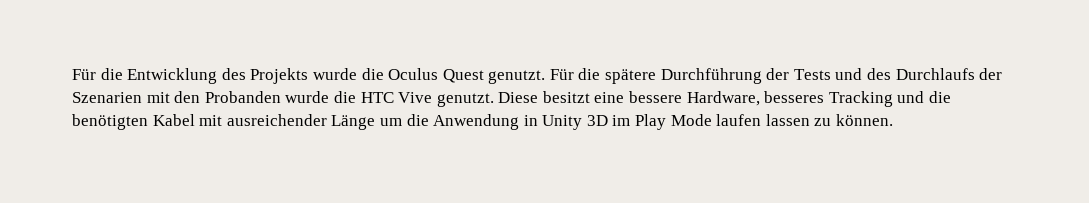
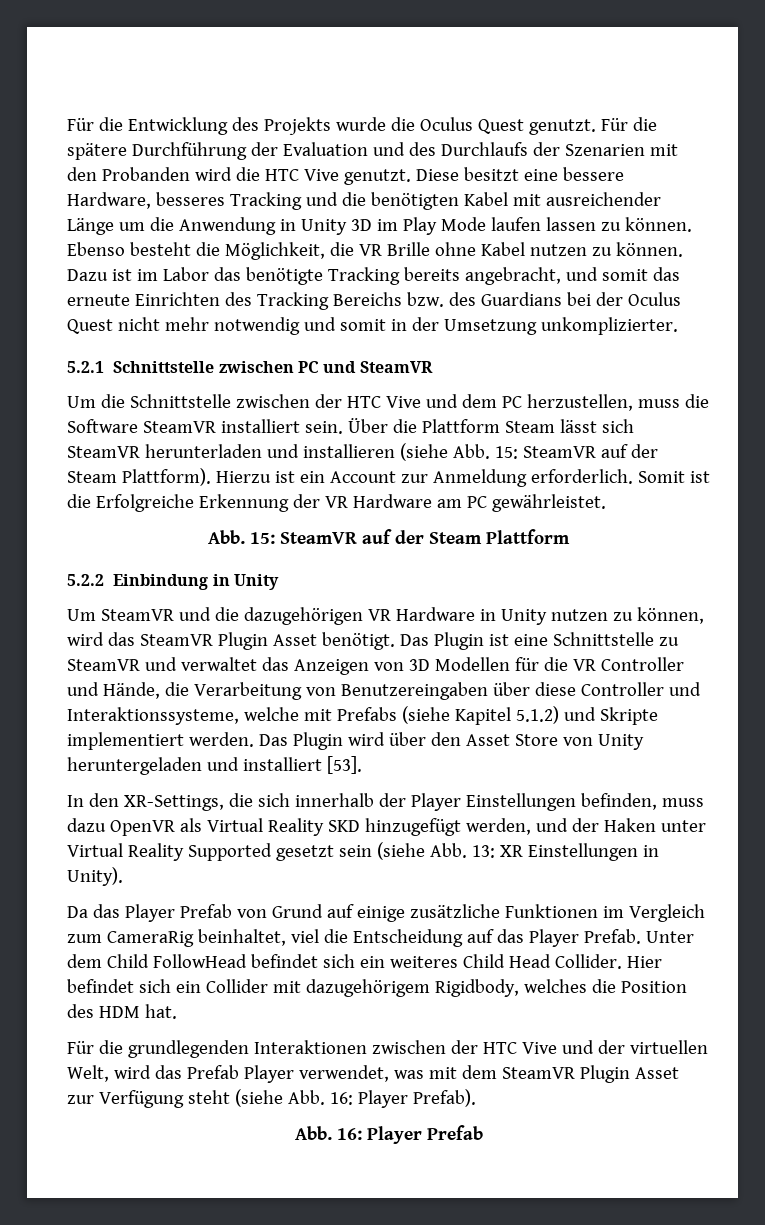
- Für die spätere Durchführung der Tests und des Durchlaufs der Szenarien mit den Probanden wurde die HTC Vive genutzt.
+ Für die spätere Durchführung der Evaluation und des Durchlaufs der Szenarien mit den Probanden wird die HTC Vive genutzt.
+ Ebenso besteht die Möglichkeit, die VR Brille ohne Kabel nutzen zu können. Dazu ist im Labor das benötigte Tracking bereits angebracht, und somit das erneute Einrichten des Tracking Bereichs bzw. des Guardians bei der Oculus Quest nicht mehr notwendig und somit in der Umsetzung unkomplizierter.
+ 5.2.1 Schnittstelle zwischen PC und SteamVR
+ Um die Schnittstelle zwischen der HTC Vive und dem PC herzustellen, muss die Software SteamVR installiert sein. Über die Plattform Steam lässt sich SteamVR herunterladen und installieren (siehe Abb. 15: SteamVR auf der Steam Plattform). Hierzu ist ein Account zur Anmeldung erforderlich. Somit ist die Erfolgreiche Erkennung der VR Hardware am PC gewährleistet.
+ Abb. 15: SteamVR auf der Steam Plattform
+ 5.2.2 Einbindung in Unity
+ Um SteamVR und die dazugehörigen VR Hardware in Unity nutzen zu können, wird das SteamVR Plugin Asset benötigt. Das Plugin ist eine Schnittstelle zu SteamVR und verwaltet das Anzeigen von 3D Modellen für die VR Controller und Hände, die Verarbeitung von Benutzereingaben über diese Controller und Interaktionssysteme, welche mit Prefabs (siehe Kapitel 5.1.2) und Skripte implementiert werden. Das Plugin wird über den Asset Store von Unity heruntergeladen und installiert [53].
+ In den XR-Settings, die sich innerhalb der Player Einstellungen befinden, muss dazu OpenVR als Virtual Reality SKD hinzugefügt werden, und der Haken unter Virtual Reality Supported gesetzt sein (siehe Abb. 13: XR Einstellungen in Unity).
+ Da das Player Prefab von Grund auf einige zusätzliche Funktionen im Vergleich zum CameraRig beinhaltet, viel die Entscheidung auf das Player Prefab. Unter dem Child FollowHead befindet sich ein weiteres Child Head Collider. Hier befindet sich ein Collider mit dazugehörigem Rigidbody, welches die Position des HDM hat.
+ Für die grundlegenden Interaktionen zwischen der HTC Vive und der virtuellen Welt, wird das Prefab Player verwendet, was mit dem SteamVR Plugin Asset zur Verfügung steht (siehe Abb. 16: Player Prefab).
+ Abb. 16: Player Prefab

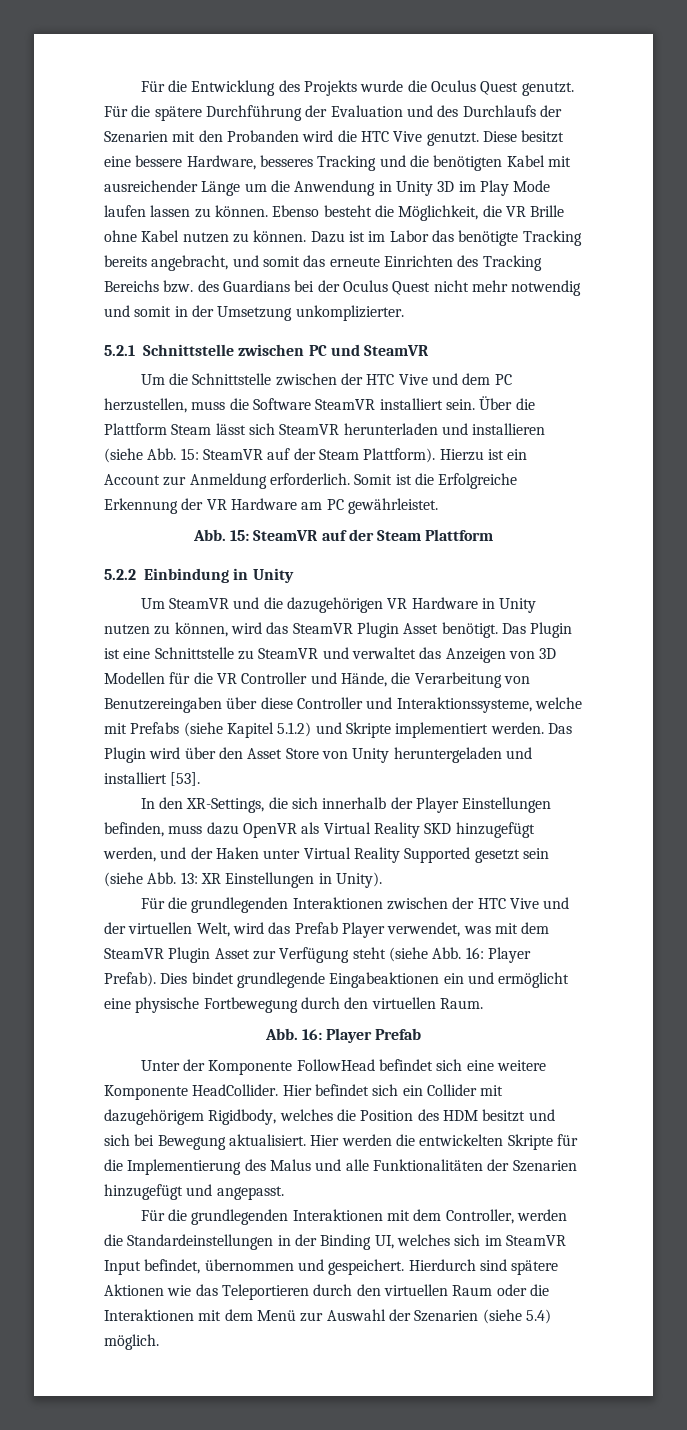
- Da das Player Prefab von Grund auf einige zusätzliche Funktionen im Vergleich zum CameraRig beinhaltet, viel die Entscheidung auf das Player Prefab. Unter dem Child FollowHead befindet sich ein weiteres Child Head Collider. Hier befindet sich ein Collider mit dazugehörigem Rigidbody, welches die Position des HDM hat.
- Für die grundlegenden Interaktionen zwischen der HTC Vive und der virtuellen Welt, wird das Prefab Player verwendet, was mit dem SteamVR Plugin Asset zur Verfügung steht (siehe Abb. 16: Player Prefab).
+ Für die grundlegenden Interaktionen zwischen der HTC Vive und der virtuellen Welt, wird das Prefab Player verwendet, was mit dem SteamVR Plugin Asset zur Verfügung steht (siehe Abb. 16: Player Prefab). Dies bindet grundlegende Eingabeaktionen ein und ermöglicht eine physische Fortbewegung durch den virtuellen Raum.
  Abb. 16: Player Prefab
+ Unter der Komponente FollowHead befindet sich eine weitere Komponente HeadCollider. Hier befindet sich ein Collider mit dazugehörigem Rigidbody, welches die Position des HDM besitzt und sich bei Bewegung aktualisiert. Hier werden die entwickelten Skripte für die Implementierung des Malus und alle Funktionalitäten der Szenarien hinzugefügt und angepasst.
+ Für die grundlegenden Interaktionen mit dem Controller, werden die Standardeinstellungen in der Binding UI, welches sich im SteamVR Input befindet, übernommen und gespeichert. Hierdurch sind spätere Aktionen wie das Teleportieren durch den virtuellen Raum oder die Interaktionen mit dem Menü zur Auswahl der Szenarien (siehe 5.4) möglich.

